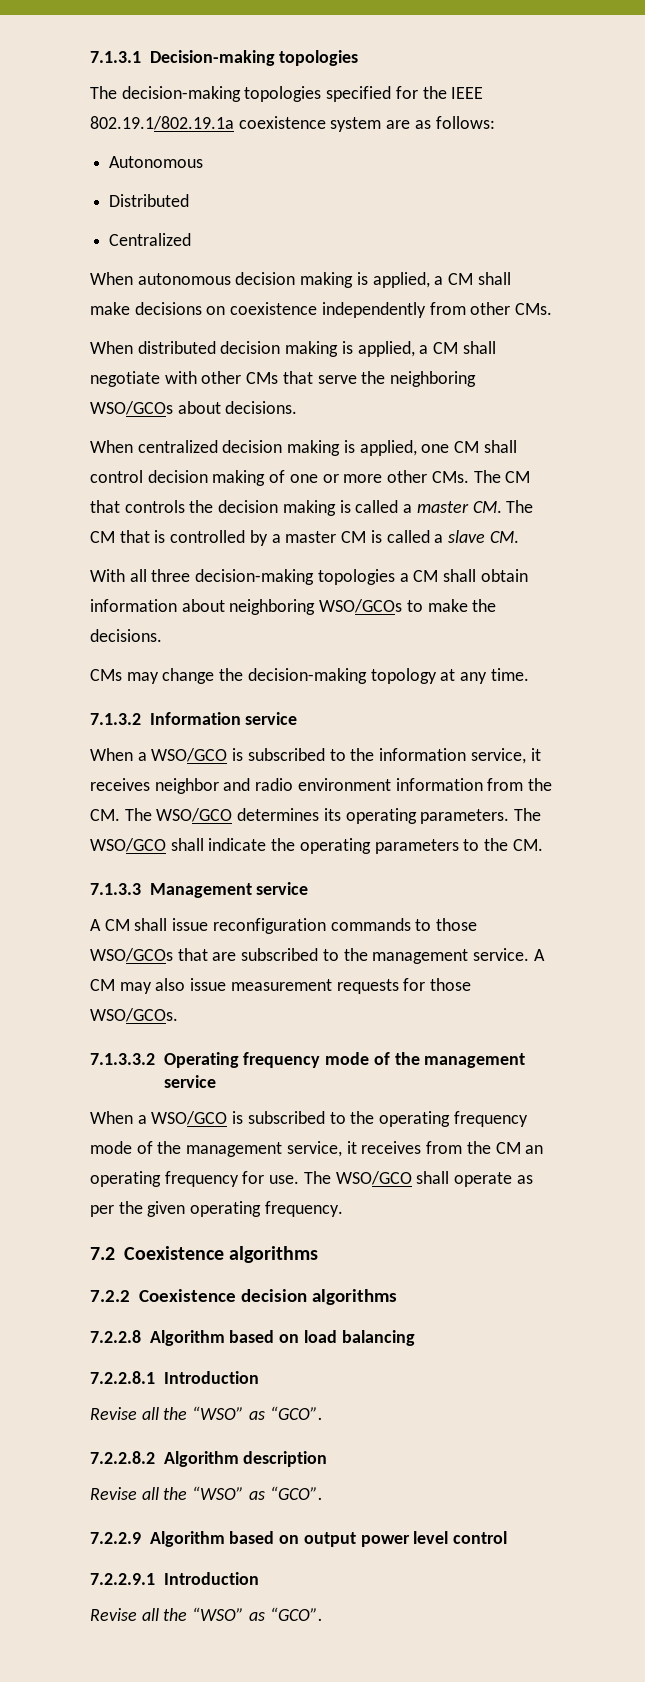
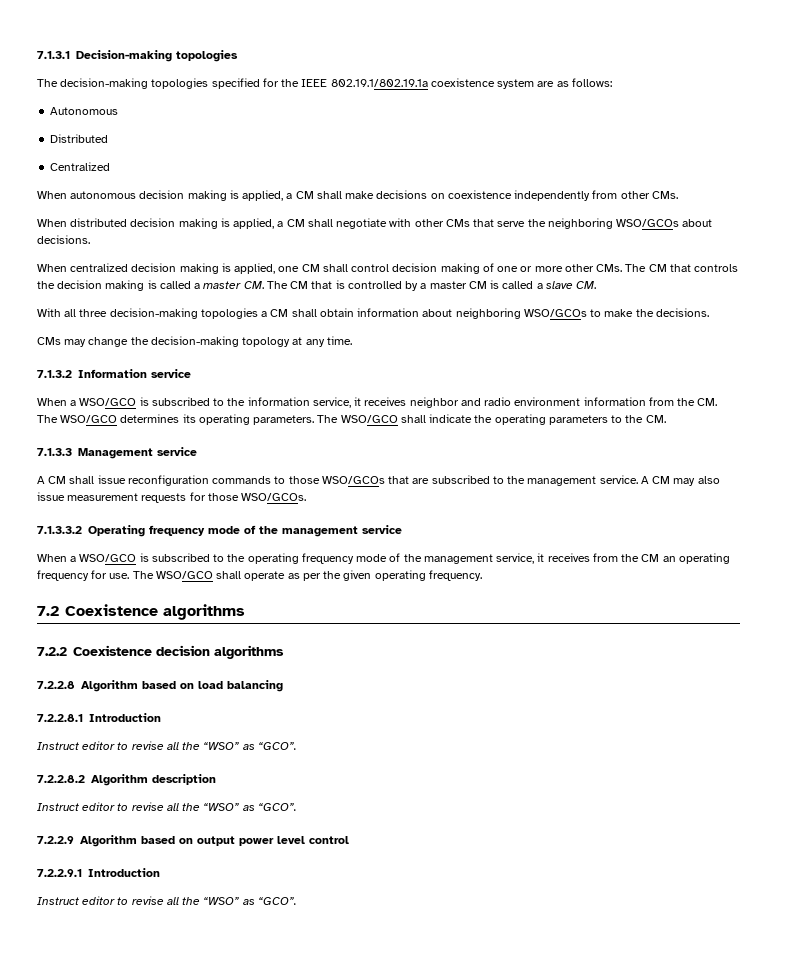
  7.2.2.8.1 Introduction
- Revise all the “WSO” as “GCO”.
+ Instruct editor to revise all the “WSO” as “GCO”.
  7.2.2.8.2 Algorithm description
- Revise all the “WSO” as “GCO”.
+ Instruct editor to revise all the “WSO” as “GCO”.
  7.2.2.9.1 Introduction
- Revise all the “WSO” as “GCO”.
+ Instruct editor to revise all the “WSO” as “GCO”.

